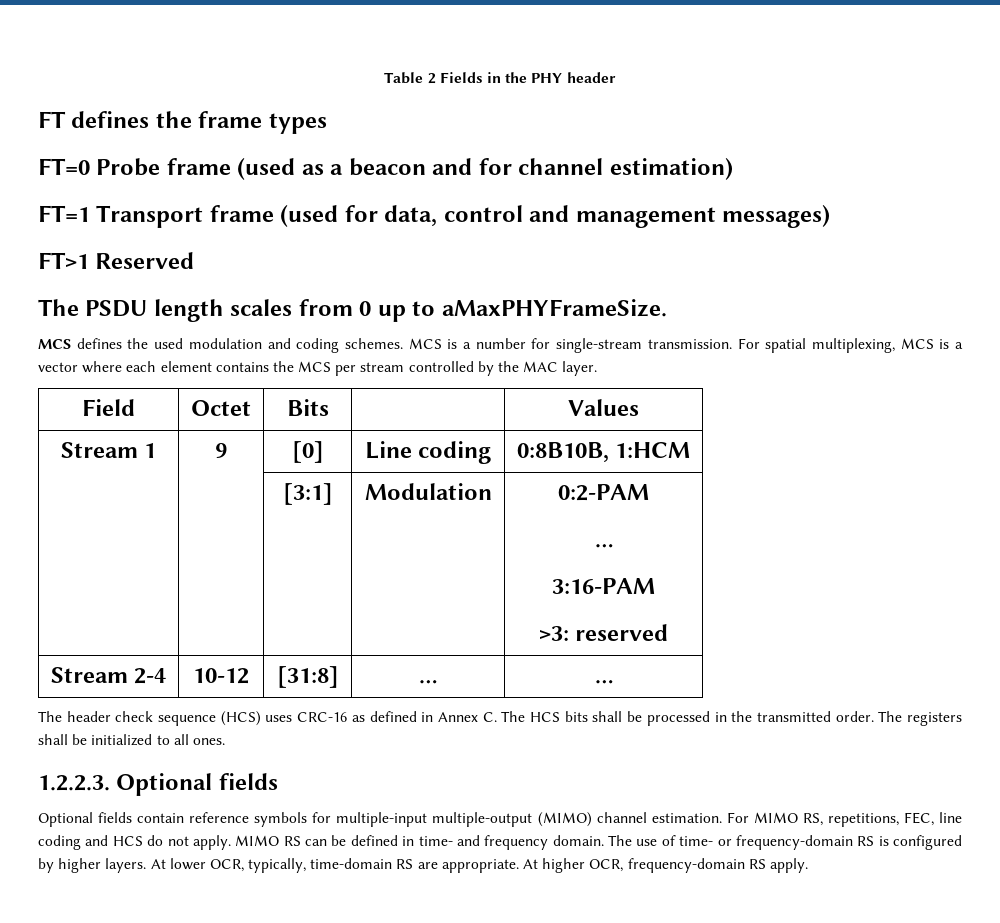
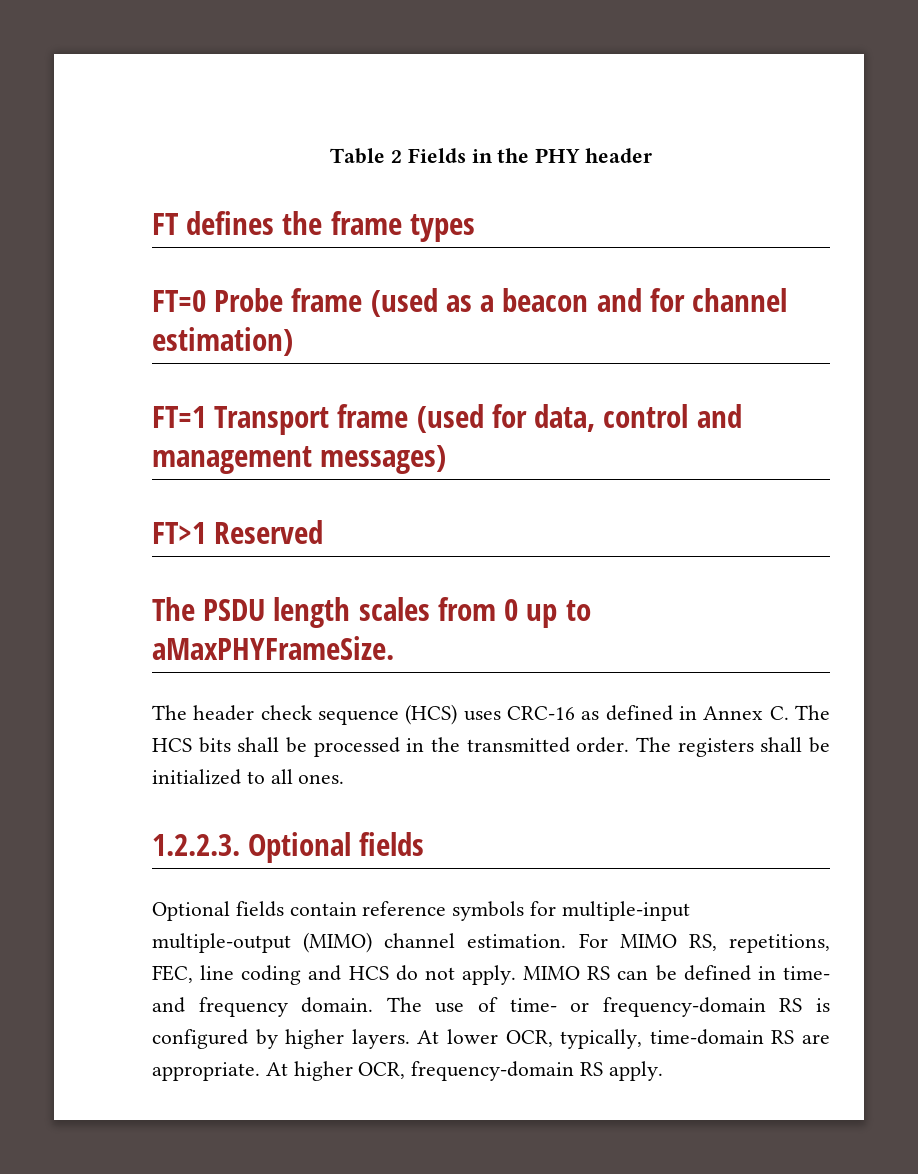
- MCS defines the used modulation and coding schemes. MCS is a number for single-stream transmission. For spatial multiplexing, MCS is a vector where each element contains the MCS per stream controlled by the MAC layer.
- Field | Octet | Bits | | Values
- Stream 1 | 9 | [0] | Line coding | 0:8B10B, 1:HCM
- | | [3:1] | Modulation | 0:2-PAM
- …
- 3:16-PAM
- >3: reserved
- Stream 2-4 | 10-12 | [31:8] | … | …

